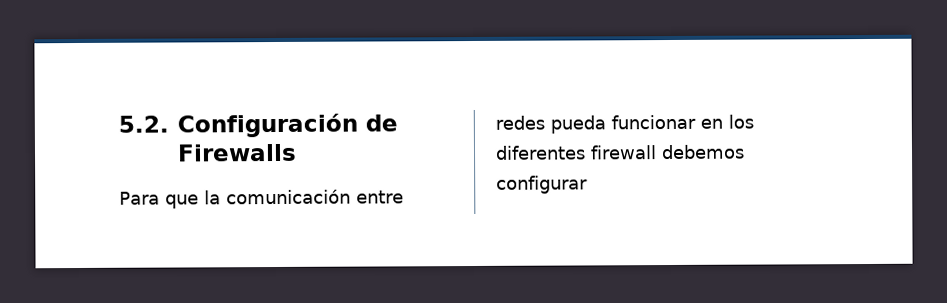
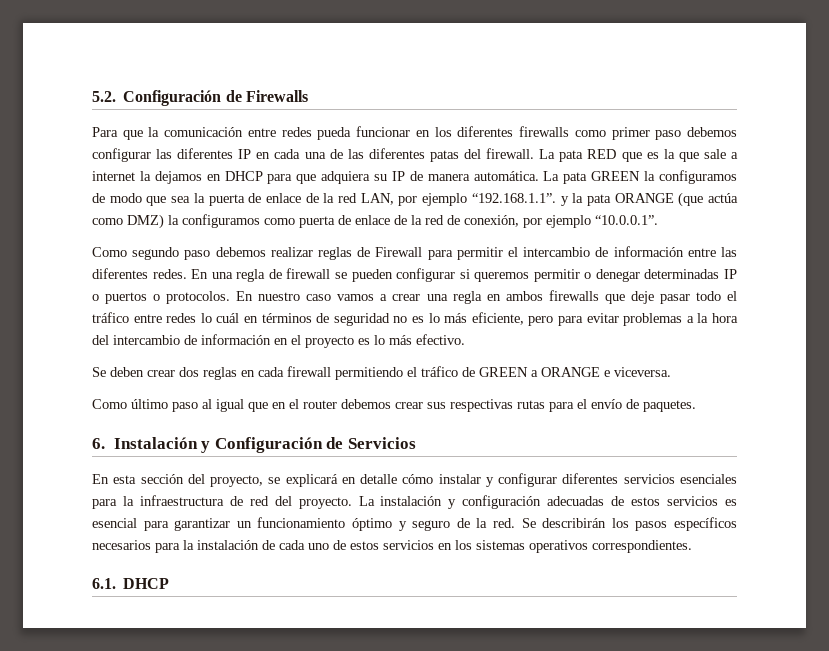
- Para que la comunicación entre redes pueda funcionar en los diferentes firewall debemos configurar
+ Para que la comunicación entre redes pueda funcionar en los diferentes firewalls como primer paso debemos configurar las diferentes IP en cada una de las diferentes patas del firewall. La pata RED que es la que sale a internet la dejamos en DHCP para que adquiera su IP de manera automática. La pata GREEN la configuramos de modo que sea la puerta de enlace de la red LAN, por ejemplo “192.168.1.1”. y la pata ORANGE (que actúa como DMZ) la configuramos como puerta de enlace de la red de conexión, por ejemplo “10.0.0.1”.
+ Como segundo paso debemos realizar reglas de Firewall para permitir el intercambio de información entre las diferentes redes. En una regla de firewall se pueden configurar si queremos permitir o denegar determinadas IP o puertos o protocolos. En nuestro caso vamos a crear una regla en ambos firewalls que deje pasar todo el tráfico entre redes lo cuál en términos de seguridad no es lo más eficiente, pero para evitar problemas a la hora del intercambio de información en el proyecto es lo más efectivo.
+ Se deben crear dos reglas en cada firewall permitiendo el tráfico de GREEN a ORANGE e viceversa.
+ Como último paso al igual que en el router debemos crear sus respectivas rutas para el envío de paquetes.
+ 6. Instalación y Configuración de Servicios
+ En esta sección del proyecto, se explicará en detalle cómo instalar y configurar diferentes servicios esenciales para la infraestructura de red del proyecto. La instalación y configuración adecuadas de estos servicios es esencial para garantizar un funcionamiento óptimo y seguro de la red. Se describirán los pasos específicos necesarios para la instalación de cada uno de estos servicios en los sistemas operativos correspondientes.
+ 6.1. DHCP

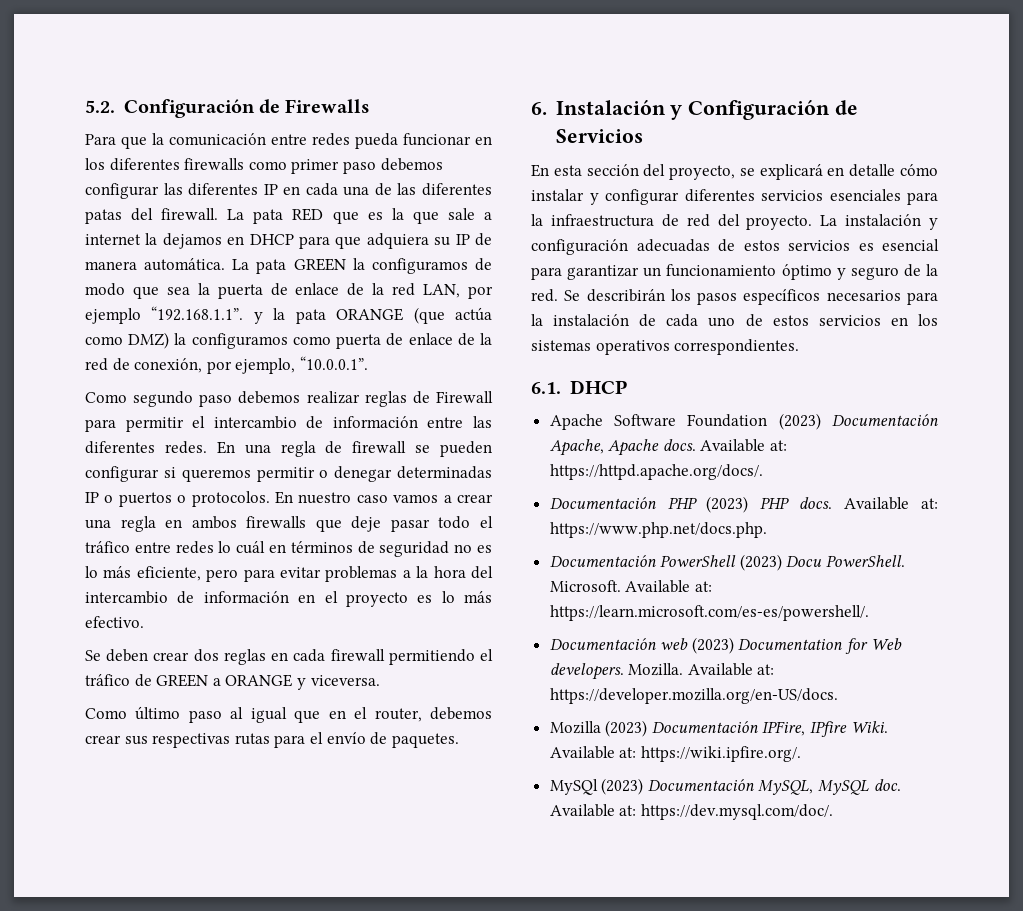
- La pata GREEN la configuramos de modo que sea la puerta de enlace de la red LAN, por ejemplo “192.168.1.1”. y la pata ORANGE (que actúa como DMZ) la configuramos como puerta de enlace de la red de conexión, por ejemplo “10.0.0.1”.
+ La pata GREEN la configuramos de modo que sea la puerta de enlace de la red LAN, por ejemplo “192.168.1.1”. y la pata ORANGE (que actúa como DMZ) la configuramos como puerta de enlace de la red de conexión, por ejemplo, “10.0.0.1”.
- Se deben crear dos reglas en cada firewall permitiendo el tráfico de GREEN a ORANGE e viceversa.
+ Se deben crear dos reglas en cada firewall permitiendo el tráfico de GREEN a ORANGE y viceversa.
- Como último paso al igual que en el router debemos crear sus respectivas rutas para el envío de paquetes.
+ Como último paso al igual que en el router, debemos crear sus respectivas rutas para el envío de paquetes.
+ Apache Software Foundation (2023) Documentación Apache, Apache docs. Available at: https://httpd.apache.org/docs/.
+ Documentación PHP (2023) PHP docs. Available at: https://www.php.net/docs.php.
+ Documentación PowerShell (2023) Docu PowerShell. Microsoft. Available at: https://learn.microsoft.com/es-es/powershell/.
+ Documentación web (2023) Documentation for Web developers. Mozilla. Available at: https://developer.mozilla.org/en-US/docs.
+ Mozilla (2023) Documentación IPFire, IPfire Wiki. Available at: https://wiki.ipfire.org/.
+ MySQl (2023) Documentación MySQL, MySQL doc. Available at: https://dev.mysql.com/doc/.

